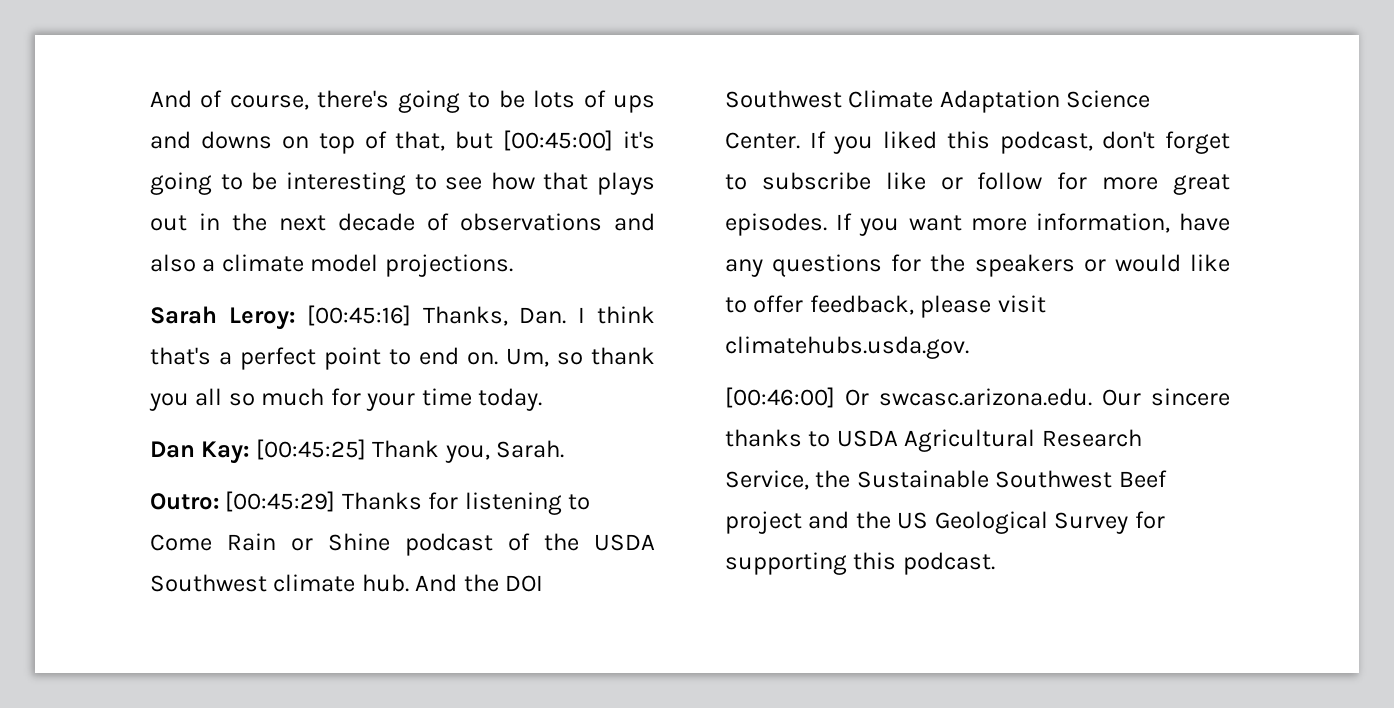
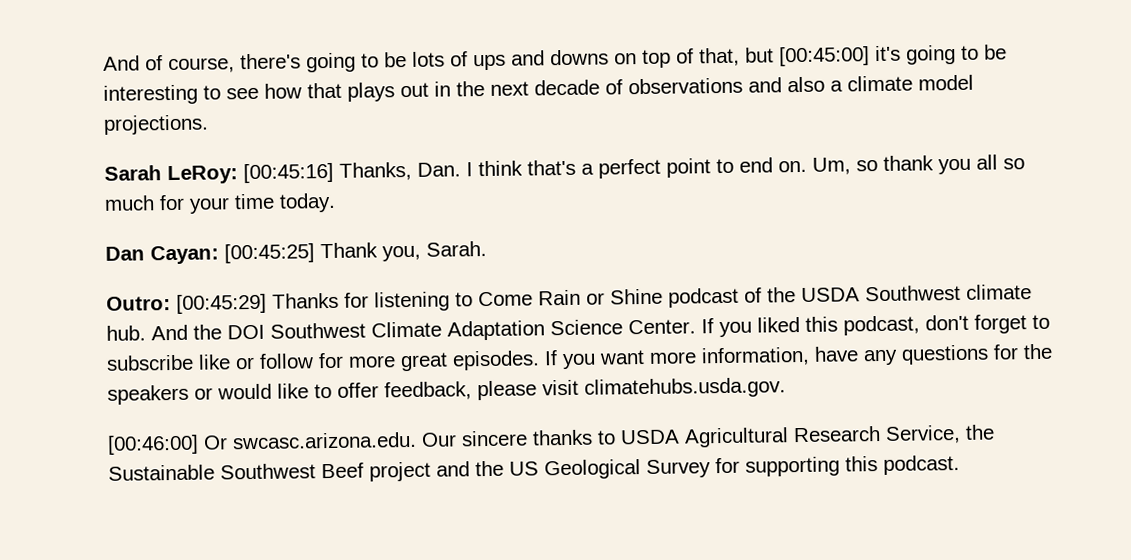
- Sarah Leroy: [00:45:16] Thanks, Dan. I think that's a perfect point to end on.
+ Sarah LeRoy: [00:45:16] Thanks, Dan. I think that's a perfect point to end on.
- Dan Kay: [00:45:25] Thank you, Sarah.
+ Dan Cayan: [00:45:25] Thank you, Sarah.

